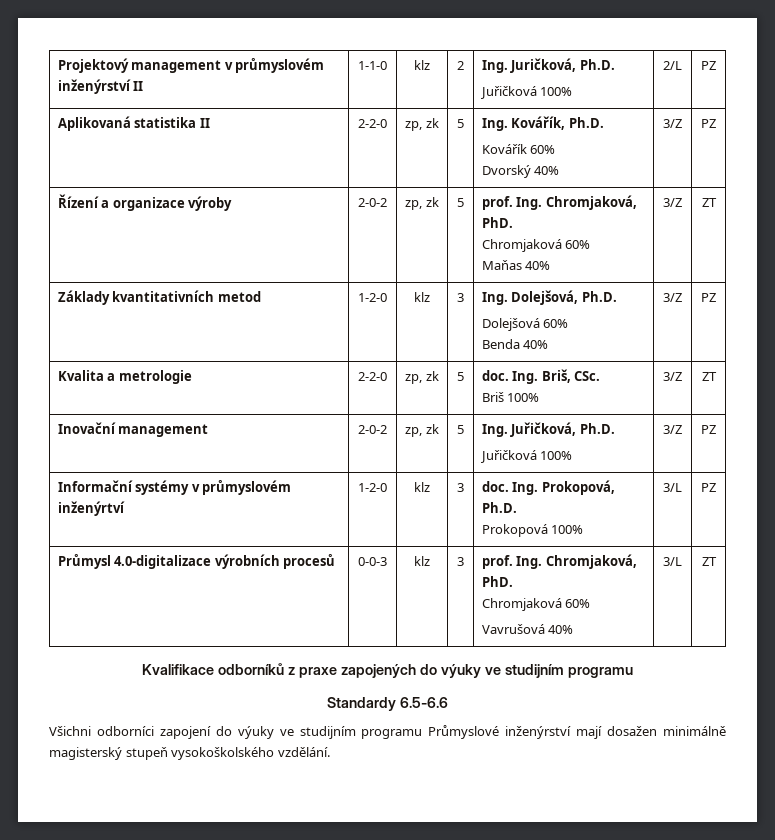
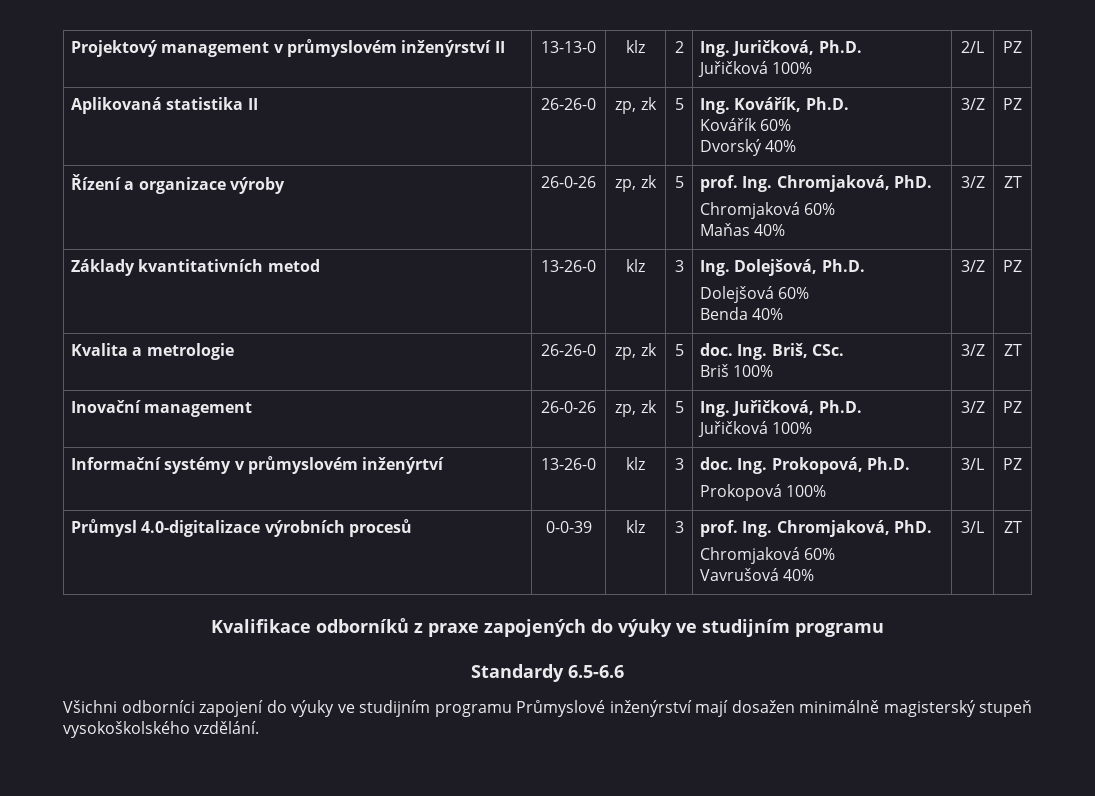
- Projektový management v průmyslovém inženýrství II | 1-1-0 | klz | 2 | Ing. Juričková, Ph.D.
+ Projektový management v průmyslovém inženýrství II | 13-13-0 | klz | 2 | Ing. Juričková, Ph.D.
- Aplikovaná statistika II | 2-2-0 | zp, zk | 5 | Ing. Kovářík, Ph.D.
+ Aplikovaná statistika II | 26-26-0 | zp, zk | 5 | Ing. Kovářík, Ph.D.
- Řízení a organizace výroby | 2-0-2 | zp, zk | 5 | prof. Ing. Chromjaková, PhD.
+ Řízení a organizace výroby | 26-0-26 | zp, zk | 5 | prof. Ing. Chromjaková, PhD.
- Základy kvantitativních metod | 1-2-0 | klz | 3 | Ing. Dolejšová, Ph.D.
+ Základy kvantitativních metod | 13-26-0 | klz | 3 | Ing. Dolejšová, Ph.D.
- Kvalita a metrologie | 2-2-0 | zp, zk | 5 | doc. Ing. Briš, CSc.
+ Kvalita a metrologie | 26-26-0 | zp, zk | 5 | doc. Ing. Briš, CSc.
- Inovační management | 2-0-2 | zp, zk | 5 | Ing. Juřičková, Ph.D.
+ Inovační management | 26-0-26 | zp, zk | 5 | Ing. Juřičková, Ph.D.
- Informační systémy v průmyslovém inženýrtví | 1-2-0 | klz | 3 | doc. Ing. Prokopová, Ph.D.
+ Informační systémy v průmyslovém inženýrtví | 13-26-0 | klz | 3 | doc. Ing. Prokopová, Ph.D.
- Průmysl 4.0-digitalizace výrobních procesů | 0-0-3 | klz | 3 | prof. Ing. Chromjaková, PhD.
+ Průmysl 4.0-digitalizace výrobních procesů | 0-0-39 | klz | 3 | prof. Ing. Chromjaková, PhD.

